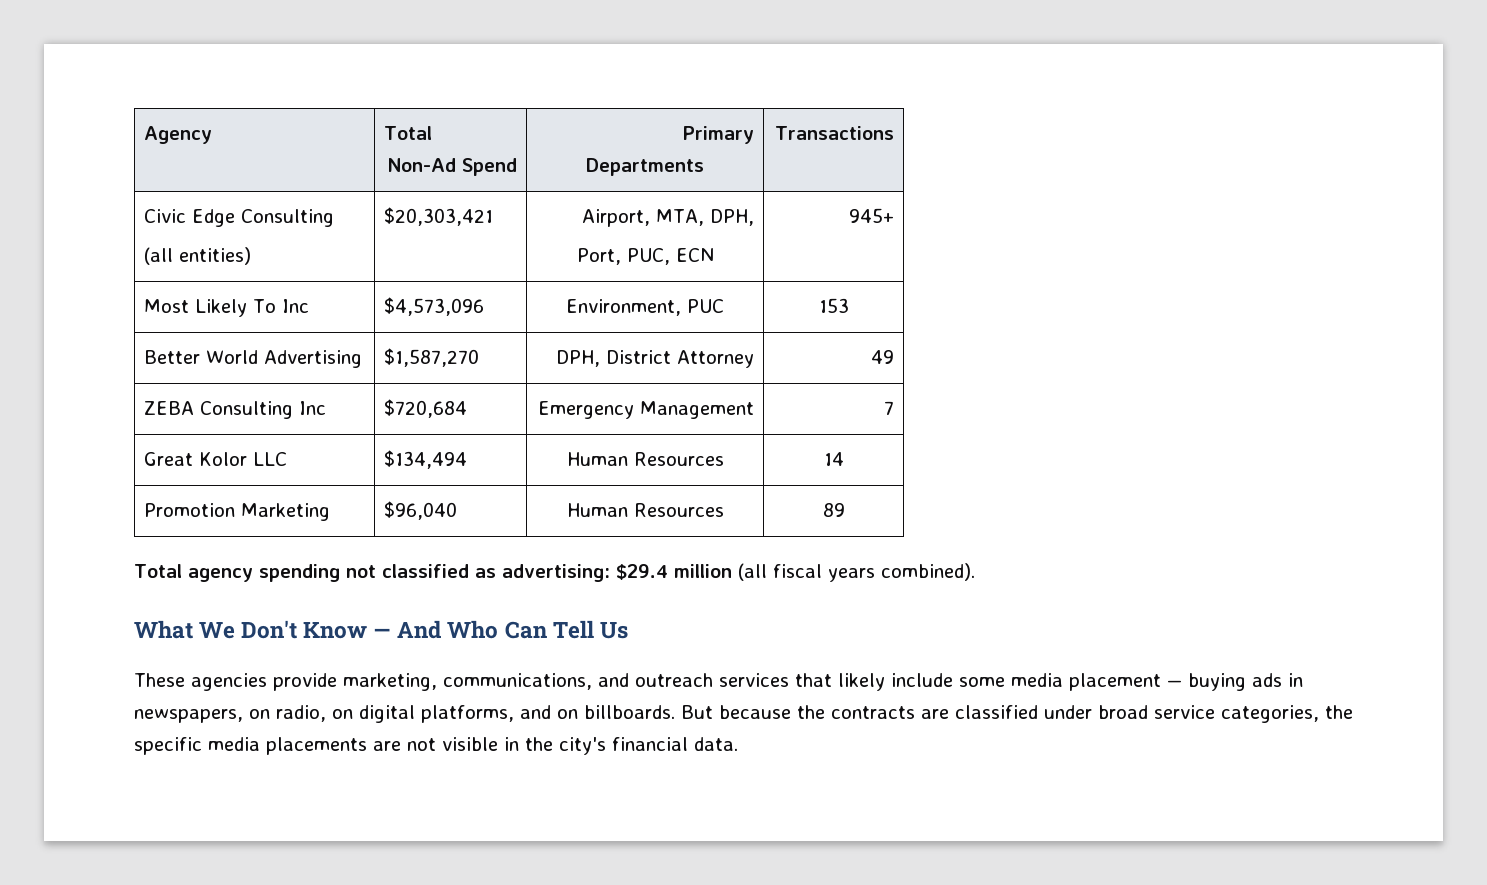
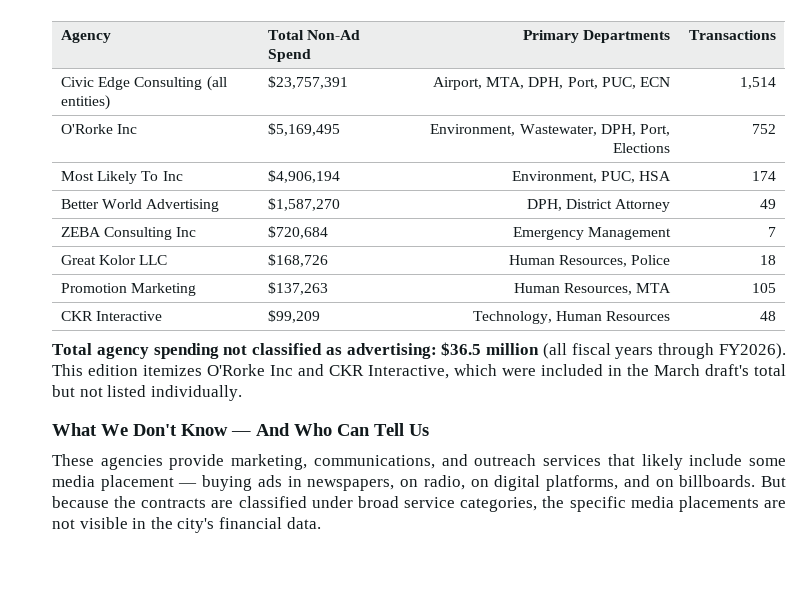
- Agency | Total
- Non-Ad Spend | Primary
- Departments | Transactions
+ Agency | Total Non-Ad Spend | Primary Departments | Transactions
- Civic Edge Consulting
- (all entities) | $20,303,421 | Airport, MTA, DPH,
- Port, PUC, ECN | 945+
+ Civic Edge Consulting (all entities) | $23,757,391 | Airport, MTA, DPH, Port, PUC, ECN | 1,514
+ O'Rorke Inc | $5,169,495 | Environment, Wastewater, DPH, Port, Elections | 752
- Most Likely To Inc | $4,573,096 | Environment, PUC | 153
+ Most Likely To Inc | $4,906,194 | Environment, PUC, HSA | 174
- Great Kolor LLC | $134,494 | Human Resources | 14
+ Great Kolor LLC | $168,726 | Human Resources, Police | 18
- Promotion Marketing | $96,040 | Human Resources | 89
+ Promotion Marketing | $137,263 | Human Resources, MTA | 105
+ CKR Interactive | $99,209 | Technology, Human Resources | 48
- Total agency spending not classified as advertising: $29.4 million (all fiscal years combined).
+ Total agency spending not classified as advertising: $36.5 million (all fiscal years through FY2026). This edition itemizes O'Rorke Inc and CKR Interactive, which were included in the March draft's total but not listed individually.

